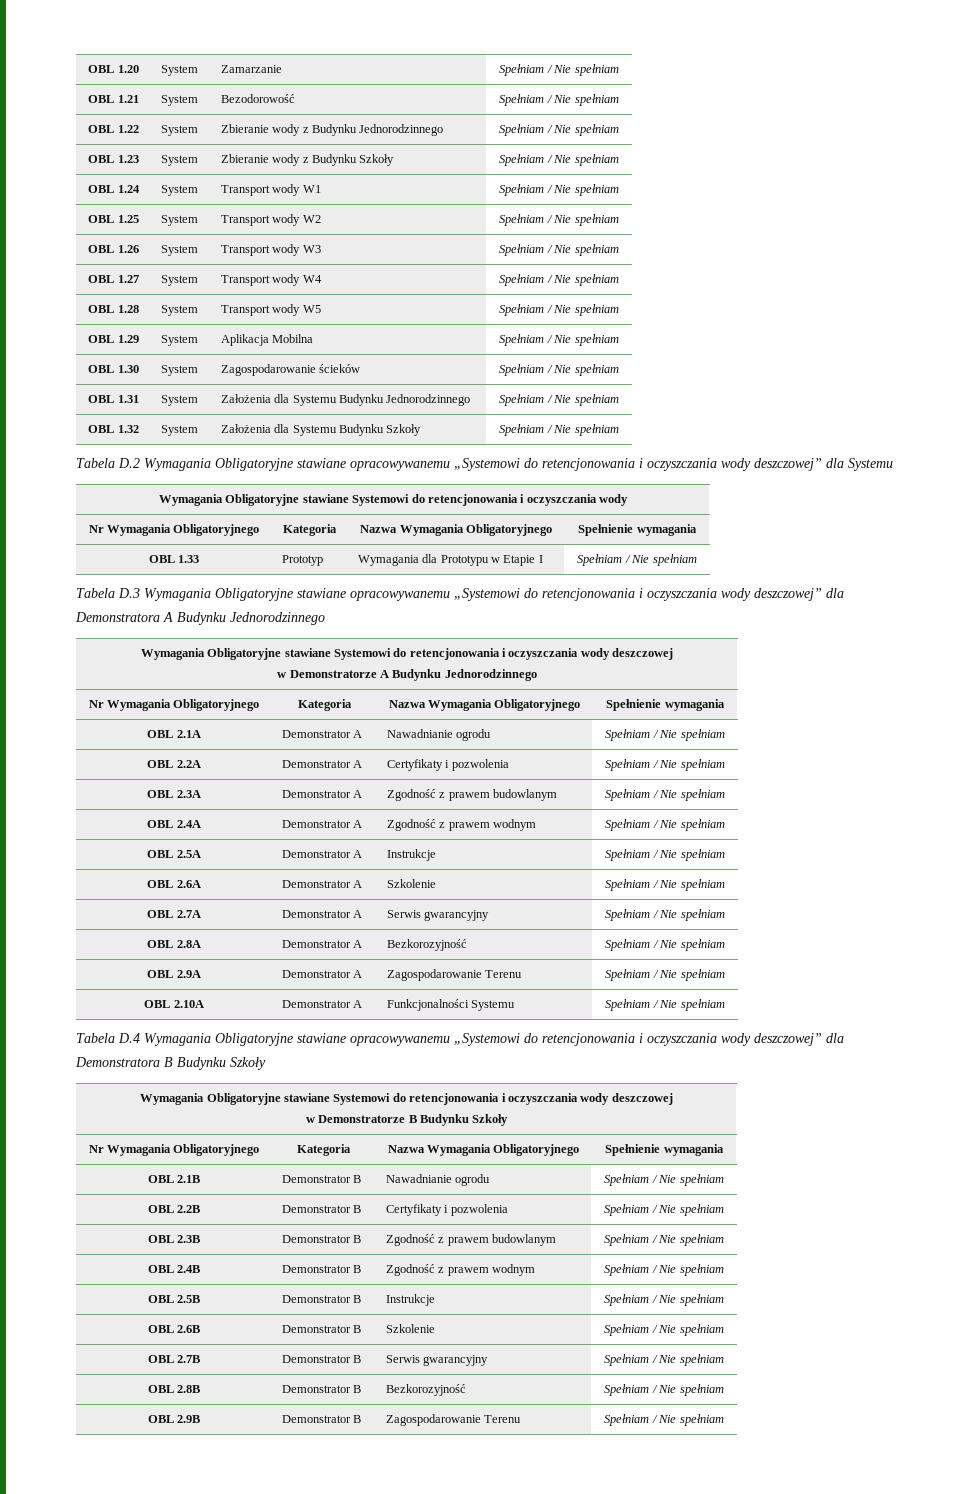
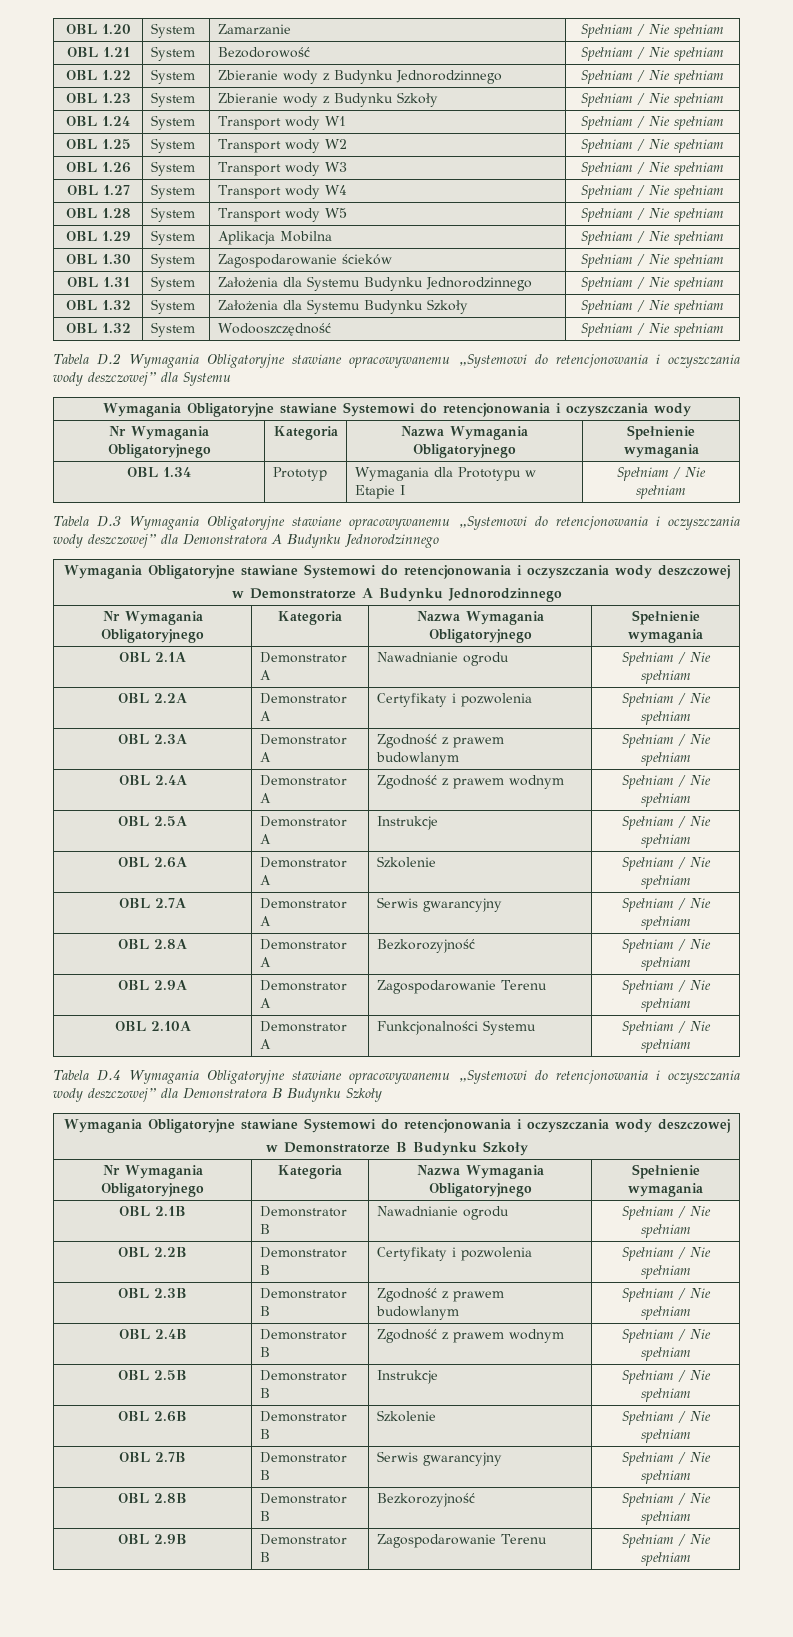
+ OBL 1.32 | System | Wodooszczędność | Spełniam / Nie spełniam
- OBL 1.33 | Prototyp | Wymagania dla Prototypu w Etapie I | Spełniam / Nie spełniam
+ OBL 1.34 | Prototyp | Wymagania dla Prototypu w Etapie I | Spełniam / Nie spełniam

